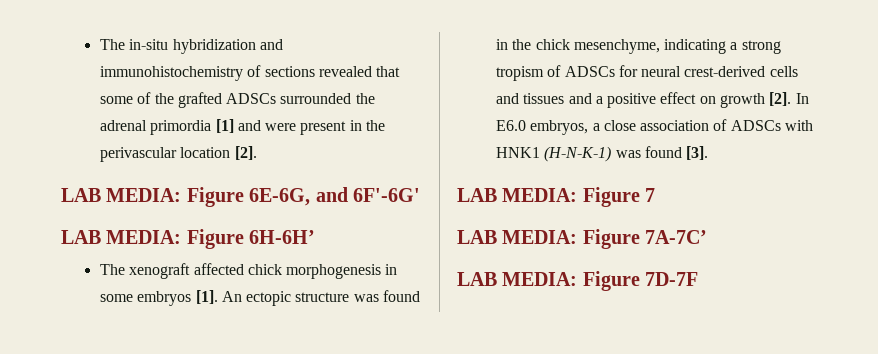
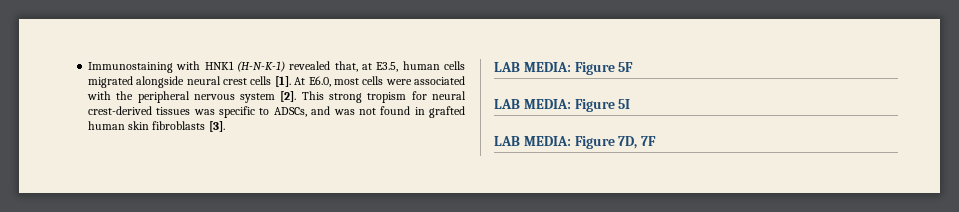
- The in-situ hybridization and immunohistochemistry of sections revealed that some of the grafted ADSCs surrounded the adrenal primordia [1] and were present in the perivascular location [2].
- LAB MEDIA: Figure 6E-6G, and 6F'-6G'
- LAB MEDIA: Figure 6H-6H’
- The xenograft affected chick morphogenesis in some embryos [1]. An ectopic structure was found in the chick mesenchyme, indicating a strong tropism of ADSCs for neural crest-derived cells and tissues and a positive effect on growth [2]. In E6.0 embryos, a close association of ADSCs with HNK1 (H-N-K-1) was found [3].
+ Immunostaining with HNK1 (H-N-K-1) revealed that, at E3.5, human cells migrated alongside neural crest cells [1]. At E6.0, most cells were associated with the peripheral nervous system [2]. This strong tropism for neural crest-derived tissues was specific to ADSCs, and was not found in grafted human skin fibroblasts [3].
- LAB MEDIA: Figure 7
- LAB MEDIA: Figure 7A-7C’
- LAB MEDIA: Figure 7D-7F
+ LAB MEDIA: Figure 5F
+ LAB MEDIA: Figure 5I
+ LAB MEDIA: Figure 7D, 7F

